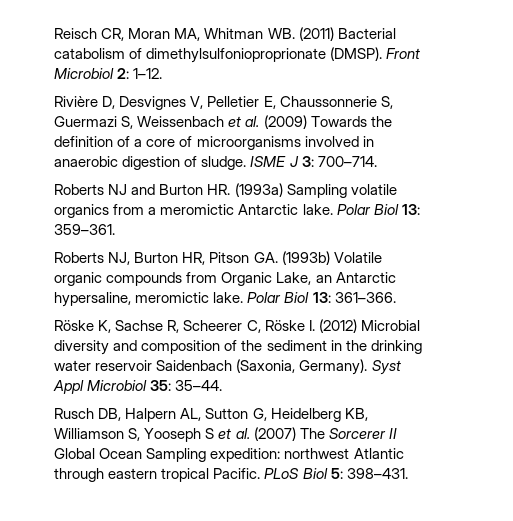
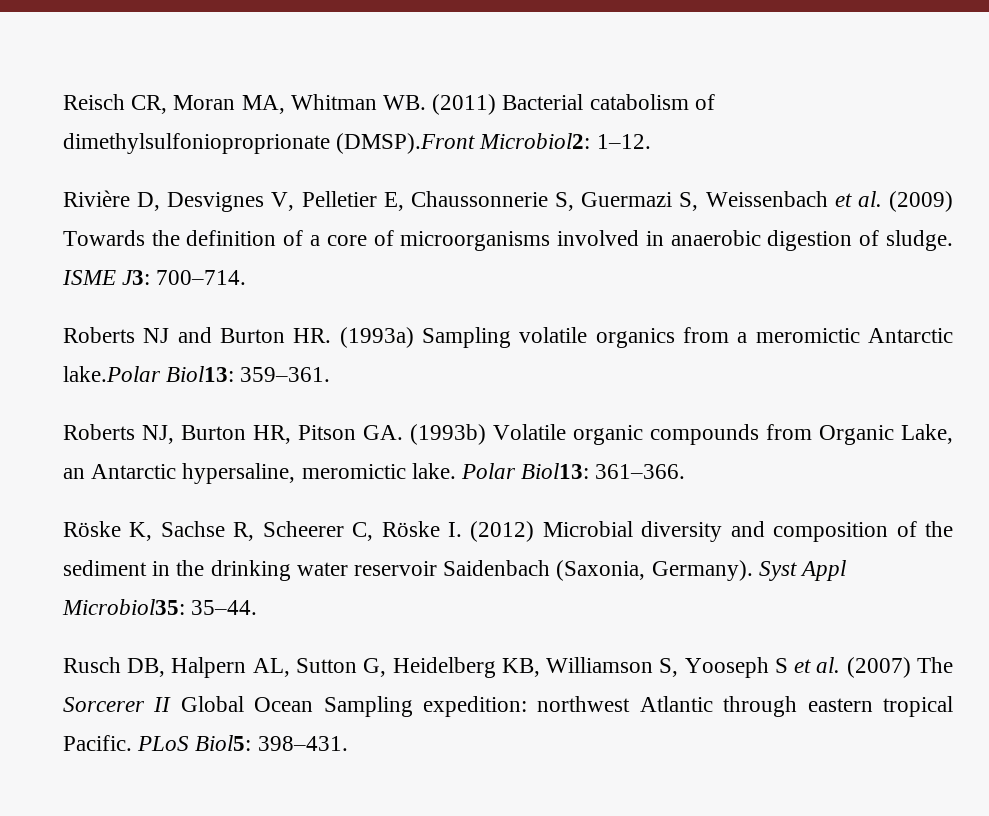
- Reisch CR, Moran MA, Whitman WB. (2011) Bacterial catabolism of dimethylsulfonioproprionate (DMSP). Front Microbiol 2: 1–12.
+ Reisch CR, Moran MA, Whitman WB. (2011) Bacterial catabolism of dimethylsulfonioproprionate (DMSP).Front Microbiol2: 1–12.
- ISME J 3: 700–714.
+ ISME J3: 700–714.
- Roberts NJ and Burton HR. (1993a) Sampling volatile organics from a meromictic Antarctic lake. Polar Biol 13: 359–361.
+ Roberts NJ and Burton HR. (1993a) Sampling volatile organics from a meromictic Antarctic lake.Polar Biol13: 359–361.
- Polar Biol 13: 361–366.
+ Polar Biol13: 361–366.
- Syst Appl Microbiol 35: 35–44.
+ Syst Appl Microbiol35: 35–44.
- PLoS Biol 5: 398–431.
+ PLoS Biol5: 398–431.

